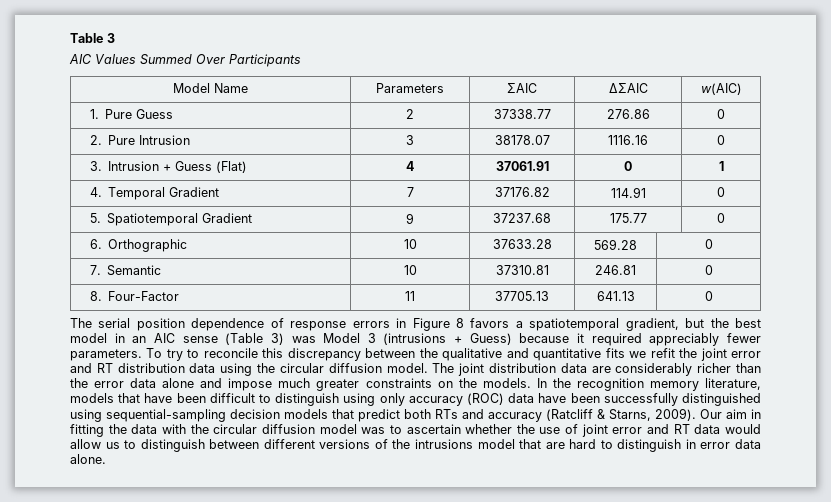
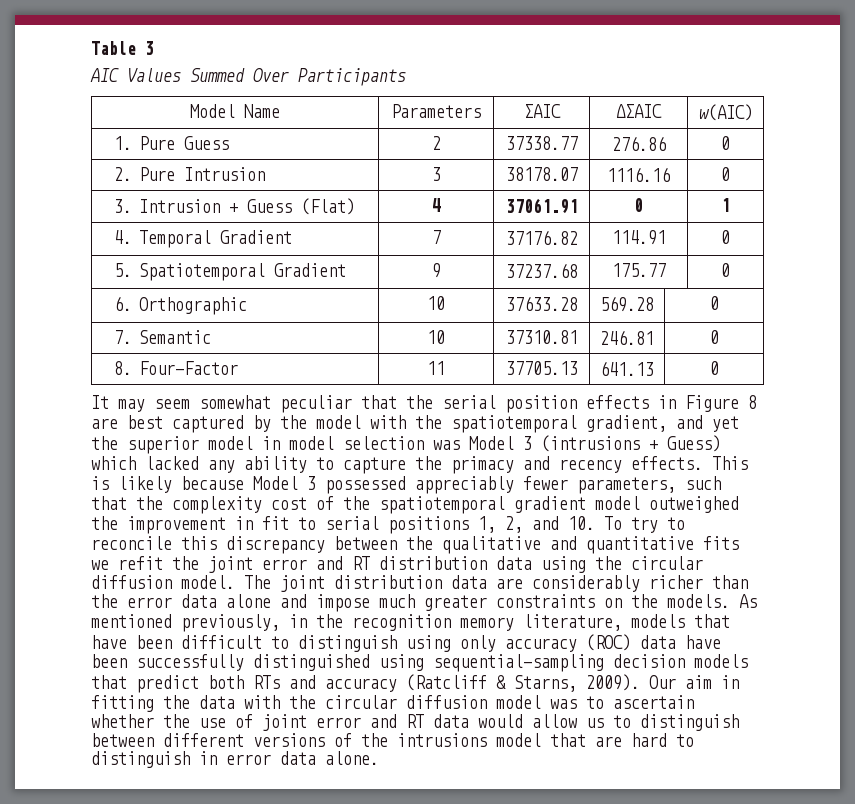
- The serial position dependence of response errors in Figure 8 favors a spatiotemporal gradient, but the best model in an AIC sense (Table 3) was Model 3 (intrusions + Guess) because it required appreciably fewer parameters. To try to reconcile this discrepancy between the qualitative and quantitative fits we refit the joint error and RT distribution data using the circular diffusion model.
+ It may seem somewhat peculiar that the serial position effects in Figure 8 are best captured by the model with the spatiotemporal gradient, and yet the superior model in model selection was Model 3 (intrusions + Guess) which lacked any ability to capture the primacy and recency effects. This is likely because Model 3 possessed appreciably fewer parameters, such that the complexity cost of the spatiotemporal gradient model outweighed the improvement in fit to serial positions 1, 2, and 10. To try to reconcile this discrepancy between the qualitative and quantitative fits we refit the joint error and RT distribution data using the circular diffusion model.
- In the recognition memory literature, models that have been difficult to distinguish using only accuracy (ROC) data have been successfully distinguished using sequential-sampling decision models that predict both RTs and accuracy (Ratcliff & Starns, 2009).
+ As mentioned previously, in the recognition memory literature, models that have been difficult to distinguish using only accuracy (ROC) data have been successfully distinguished using sequential-sampling decision models that predict both RTs and accuracy (Ratcliff & Starns, 2009).

